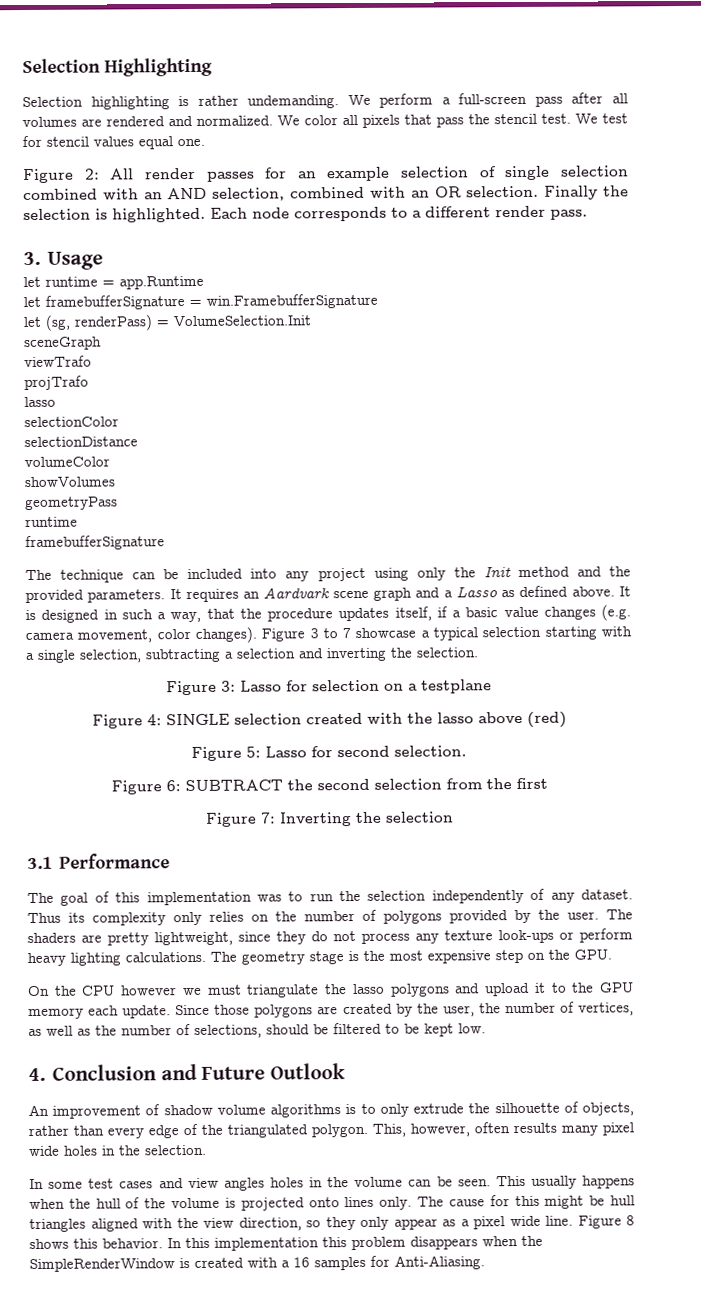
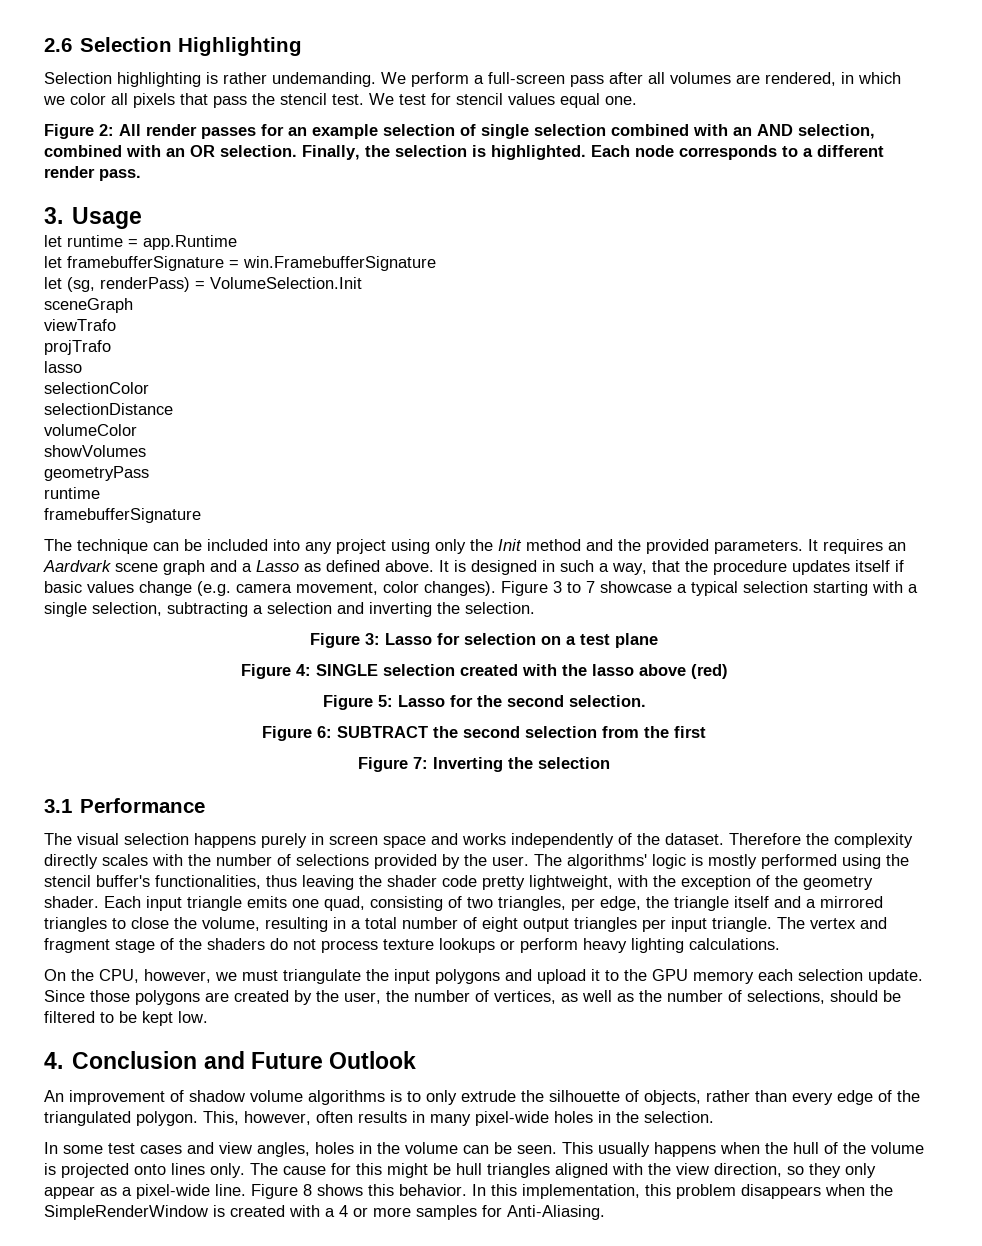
- Selection Highlighting
+ 2.6 Selection Highlighting
- We perform a full-screen pass after all volumes are rendered and normalized. We color all pixels that pass the stencil test.
+ We perform a full-screen pass after all volumes are rendered, in which we color all pixels that pass the stencil test.
- Finally the selection is highlighted.
+ Finally, the selection is highlighted.
- It is designed in such a way, that the procedure updates itself, if a basic value changes (e.g. camera movement, color changes).
+ It is designed in such a way, that the procedure updates itself if basic values change (e.g. camera movement, color changes).
- Figure 3: Lasso for selection on a testplane
+ Figure 3: Lasso for selection on a test plane
- Figure 5: Lasso for second selection.
+ Figure 5: Lasso for the second selection.
- The goal of this implementation was to run the selection independently of any dataset. Thus its complexity only relies on the number of polygons provided by the user.
+ The visual selection happens purely in screen space and works independently of the dataset. Therefore the complexity directly scales with the number of selections provided by the user.
- The shaders are pretty lightweight, since they do not process any texture look-ups or perform heavy lighting calculations. The geometry stage is the most expensive step on the GPU.
+ The algorithms' logic is mostly performed using the stencil buffer's functionalities, thus leaving the shader code pretty lightweight, with the exception of the geometry shader. Each input triangle emits one quad, consisting of two triangles, per edge, the triangle itself and a mirrored triangles to close the volume, resulting in a total number of eight output triangles per input triangle. The vertex and fragment stage of the shaders do not process texture lookups or perform heavy lighting calculations.
- On the CPU however we must triangulate the lasso polygons and upload it to the GPU memory each update.
+ On the CPU, however, we must triangulate the input polygons and upload it to the GPU memory each selection update.
- This, however, often results many pixel wide holes in the selection.
+ This, however, often results in many pixel-wide holes in the selection.
- In some test cases and view angles holes in the volume can be seen.
+ In some test cases and view angles, holes in the volume can be seen.
- The cause for this might be hull triangles aligned with the view direction, so they only appear as a pixel wide line.
+ The cause for this might be hull triangles aligned with the view direction, so they only appear as a pixel-wide line.
- In this implementation this problem disappears when the SimpleRenderWindow is created with a 16 samples for Anti-Aliasing.
+ In this implementation, this problem disappears when the SimpleRenderWindow is created with a 4 or more samples for Anti-Aliasing.

